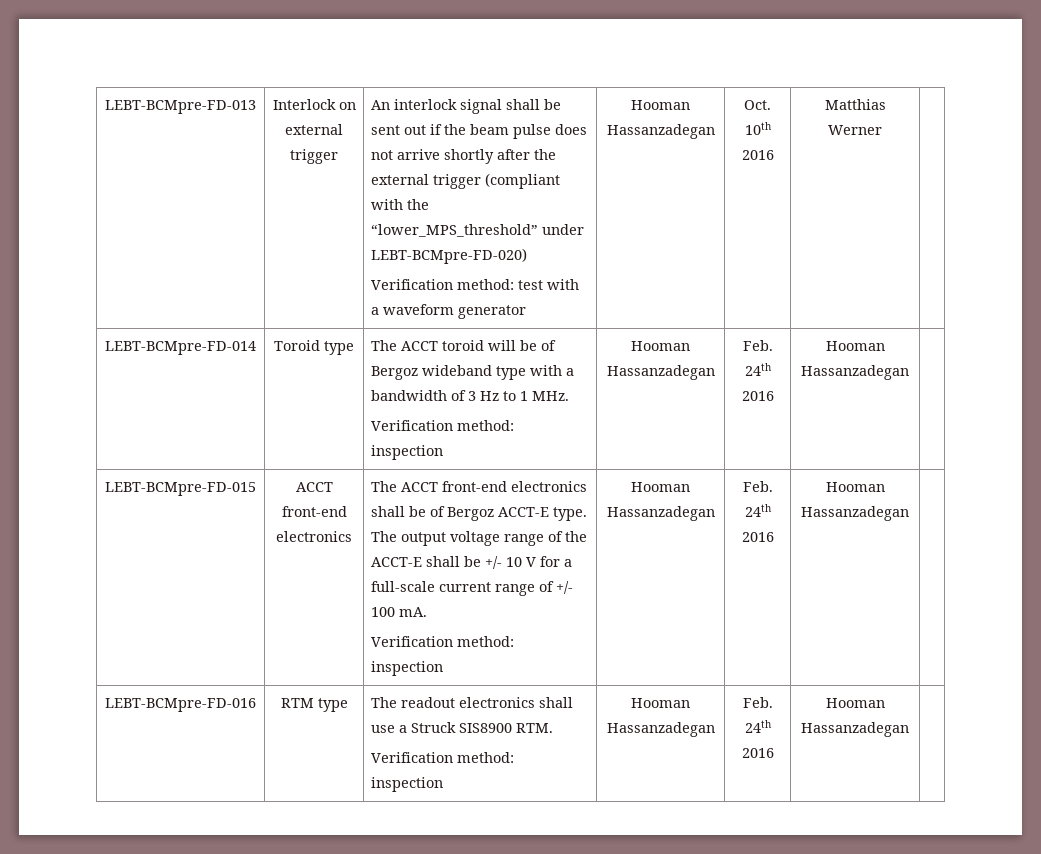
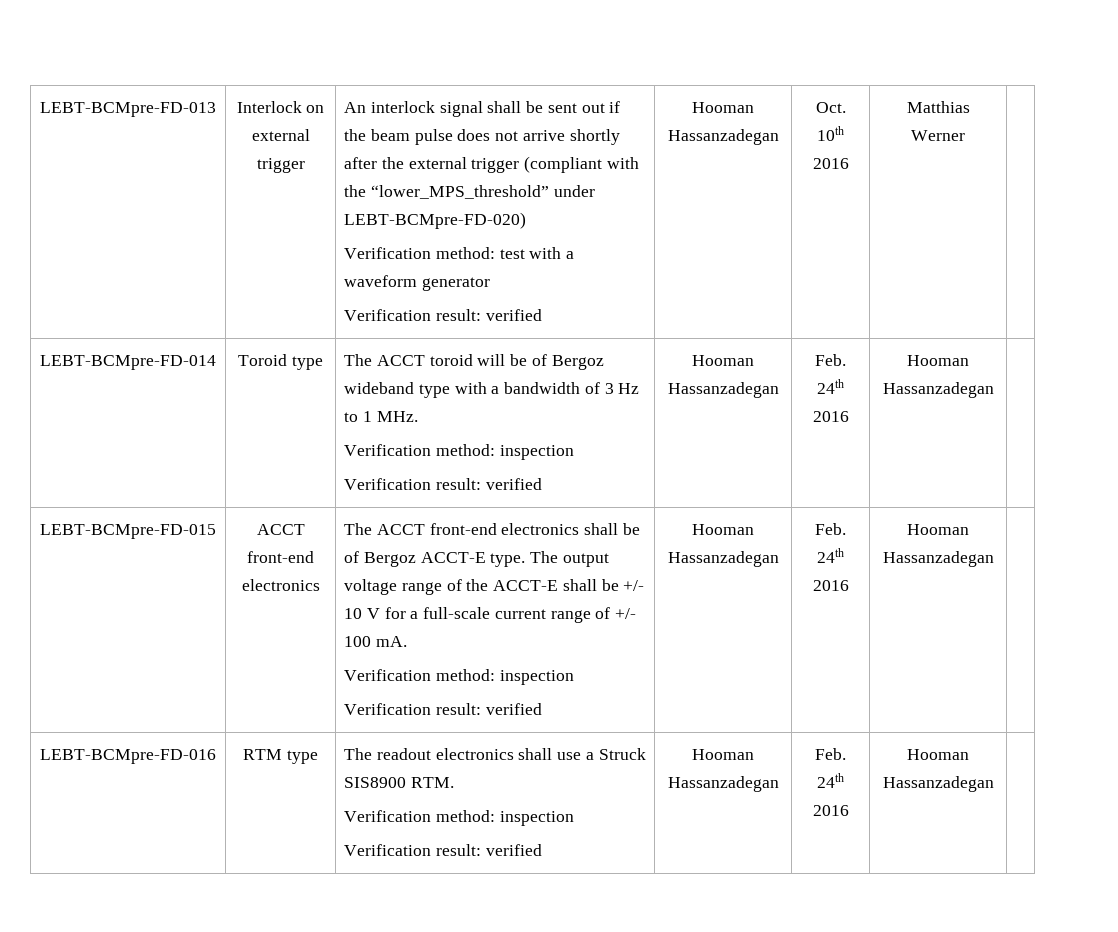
  Verification method: test with a waveform generator
+ Verification result: verified
  LEBT-BCMpre-FD-014 | Toroid type | The ACCT toroid will be of Bergoz wideband type with a bandwidth of 3 Hz to 1 MHz.
- Verification method: inspection | Hooman Hassanzadegan | Feb. 24th 2016 | Hooman Hassanzadegan |
+ Verification method: inspection
+ Verification result: verified | Hooman Hassanzadegan | Feb. 24th 2016 | Hooman Hassanzadegan |
  The output voltage range of the ACCT-E shall be +/- 10 V for a full-scale current range of +/- 100 mA.
  Verification method: inspection
+ Verification result: verified
  LEBT-BCMpre-FD-016 | RTM type | The readout electronics shall use a Struck SIS8900 RTM.
- Verification method: inspection | Hooman Hassanzadegan | Feb. 24th 2016 | Hooman Hassanzadegan |
+ Verification method: inspection
+ Verification result: verified | Hooman Hassanzadegan | Feb. 24th 2016 | Hooman Hassanzadegan |

